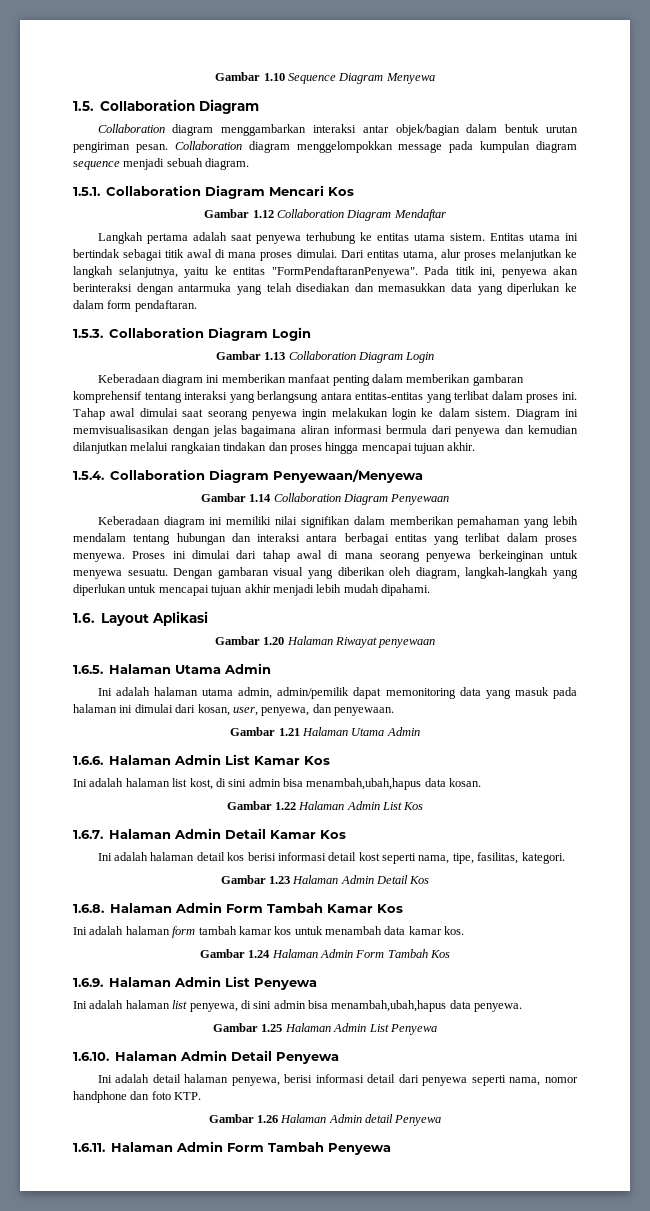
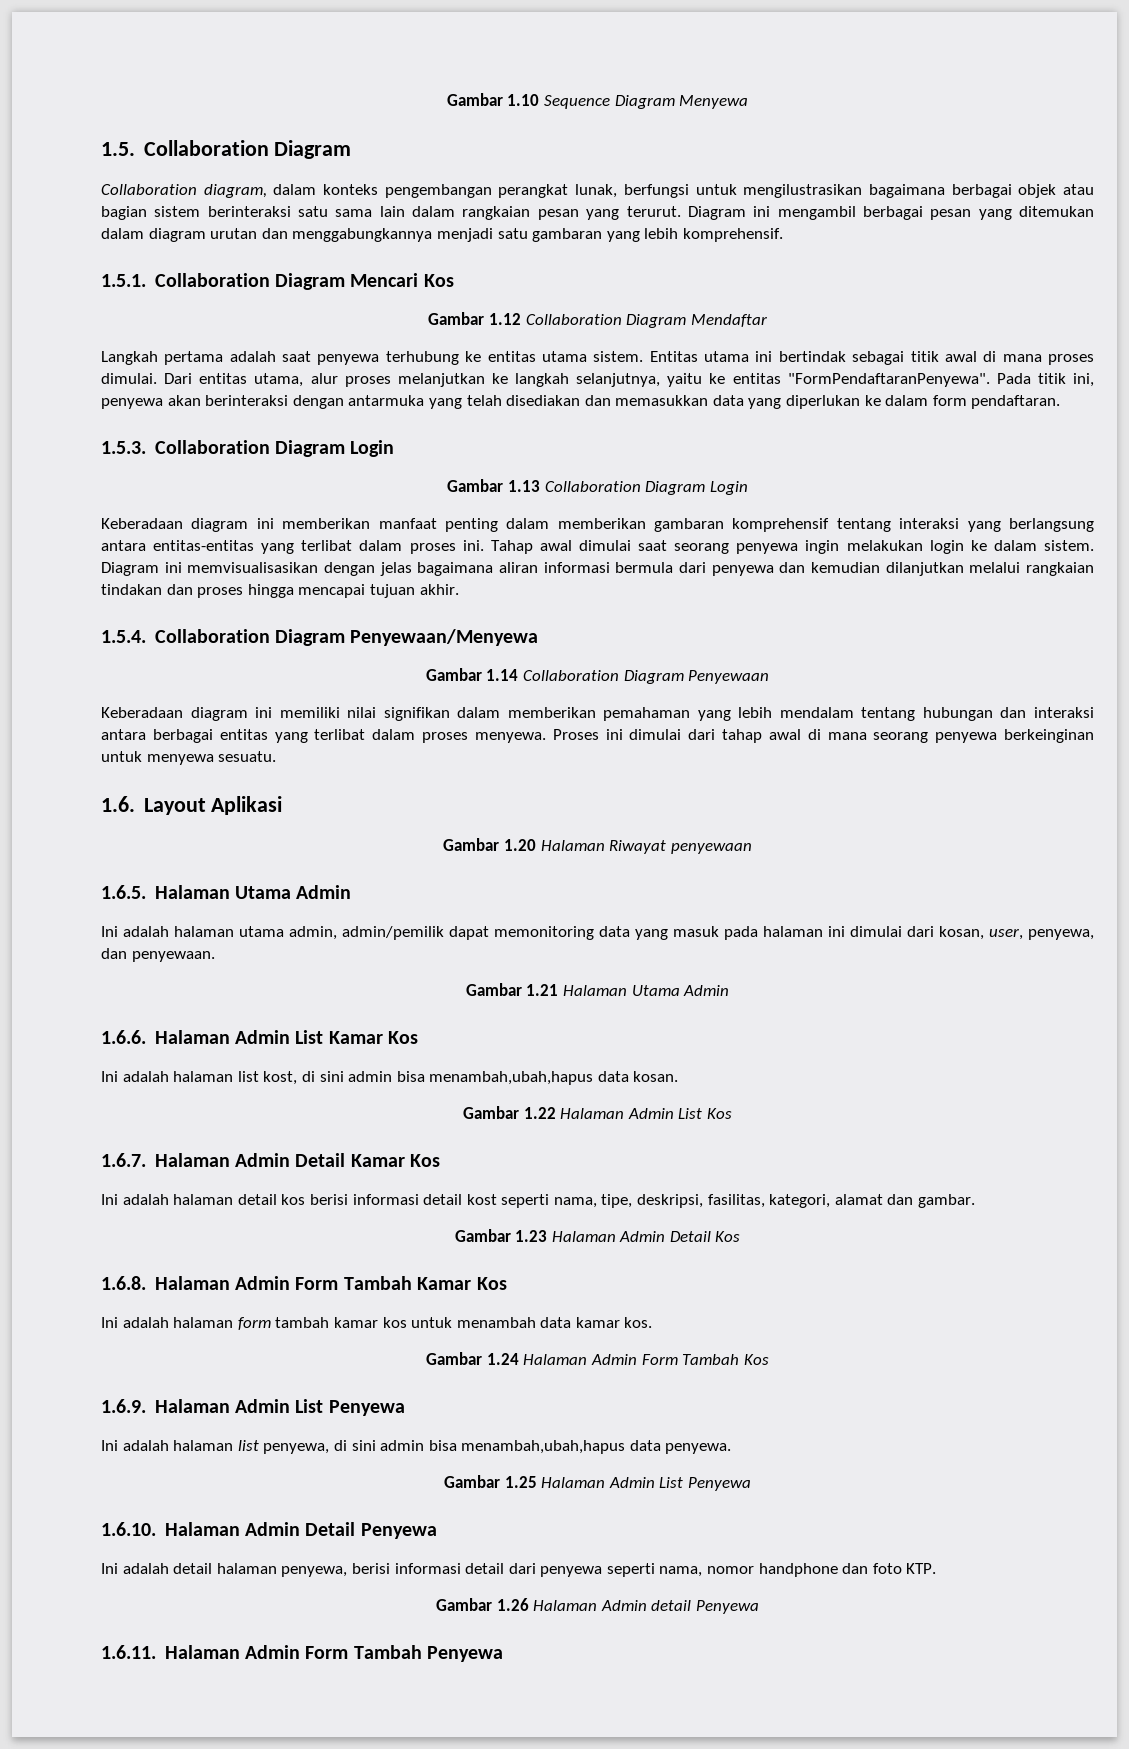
- Collaboration diagram menggambarkan interaksi antar objek/bagian dalam bentuk urutan pengiriman pesan. Collaboration diagram menggelompokkan message pada kumpulan diagram sequence menjadi sebuah diagram.
+ Collaboration diagram, dalam konteks pengembangan perangkat lunak, berfungsi untuk mengilustrasikan bagaimana berbagai objek atau bagian sistem berinteraksi satu sama lain dalam rangkaian pesan yang terurut. Diagram ini mengambil berbagai pesan yang ditemukan dalam diagram urutan dan menggabungkannya menjadi satu gambaran yang lebih komprehensif.
- Dengan gambaran visual yang diberikan oleh diagram, langkah-langkah yang diperlukan untuk mencapai tujuan akhir menjadi lebih mudah dipahami.
- Ini adalah halaman detail kos berisi informasi detail kost seperti nama, tipe, fasilitas, kategori.
+ Ini adalah halaman detail kos berisi informasi detail kost seperti nama, tipe, deskripsi, fasilitas, kategori, alamat dan gambar.

